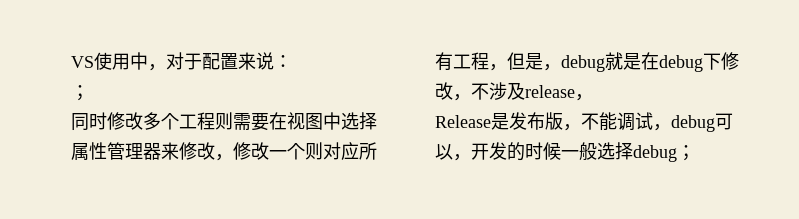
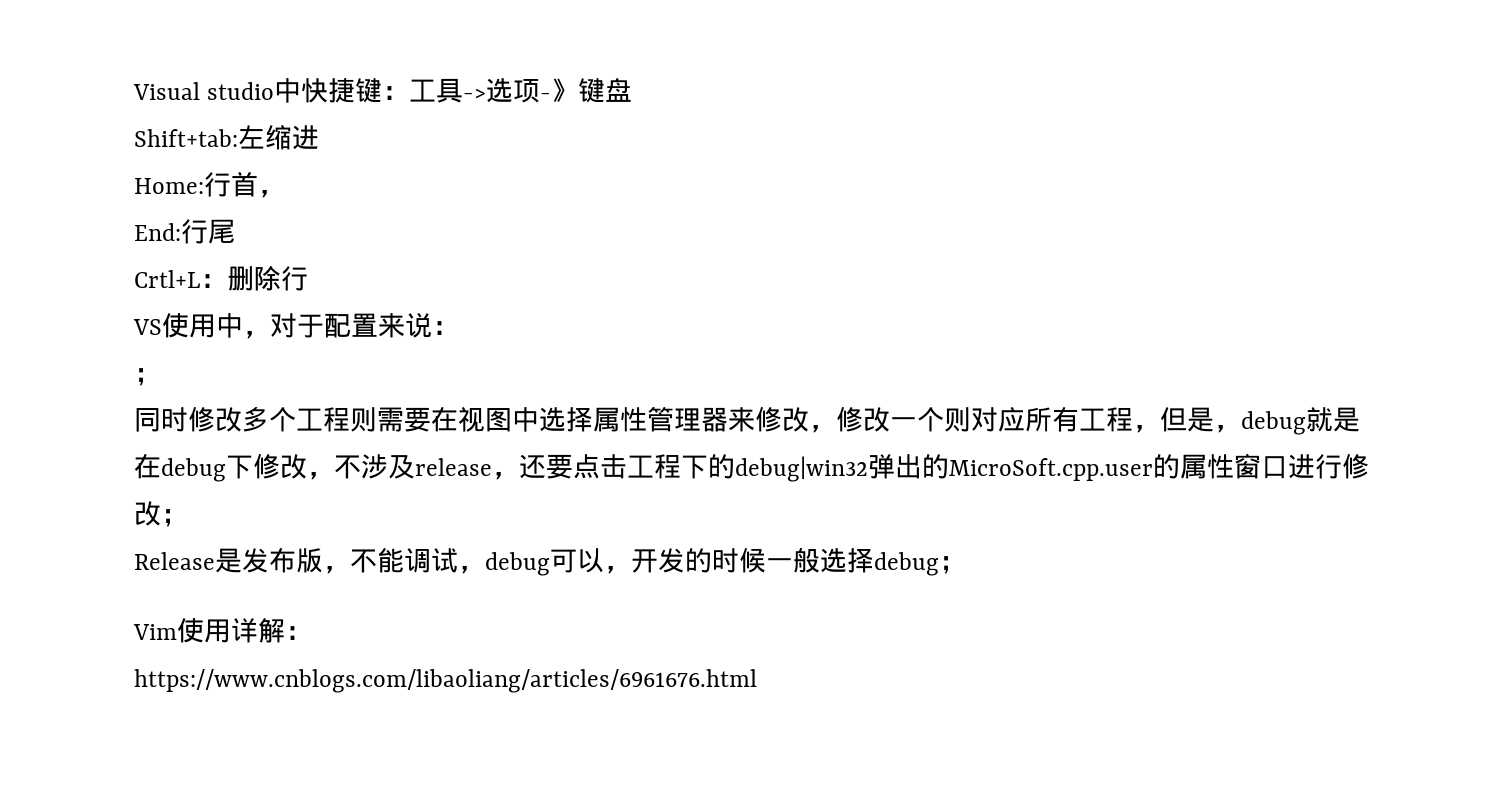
+ Visual studio中快捷键：工具->选项-》键盘
+ Shift+tab:左缩进
+ Home:行首，
+ End:行尾
+ Crtl+L：删除行
- 同时修改多个工程则需要在视图中选择属性管理器来修改，修改一个则对应所有工程，但是，debug就是在debug下修改，不涉及release，
+ 同时修改多个工程则需要在视图中选择属性管理器来修改，修改一个则对应所有工程，但是，debug就是在debug下修改，不涉及release，还要点击工程下的debug|win32弹出的MicroSoft.cpp.user的属性窗口进行修改；
+ Vim使用详解：
+ https://www.cnblogs.com/libaoliang/articles/6961676.html

